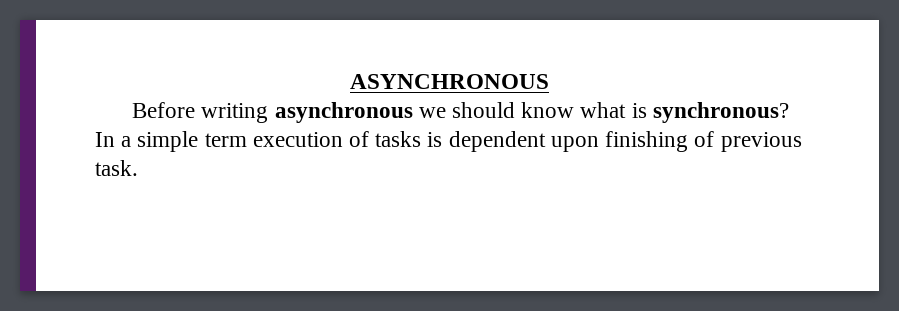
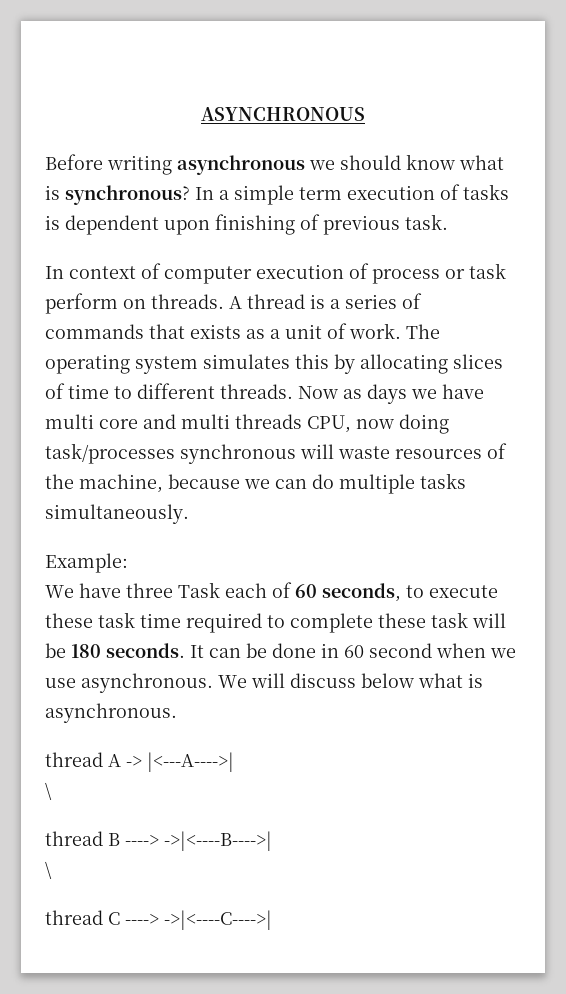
+ In context of computer execution of process or task perform on threads. A thread is a series of commands that exists as a unit of work. The operating system simulates this by allocating slices of time to different threads. Now as days we have multi core and multi threads CPU, now doing task/processes synchronous will waste resources of the machine, because we can do multiple tasks simultaneously.
+ Example:
+ We have three Task each of 60 seconds, to execute these task time required to complete these task will be 180 seconds. It can be done in 60 second when we use asynchronous. We will discuss below what is asynchronous.
+ thread A -> |<---A---->|
+ \
+ thread B ----> ->|<----B---->|
+ \
+ thread C ----> ->|<----C---->|

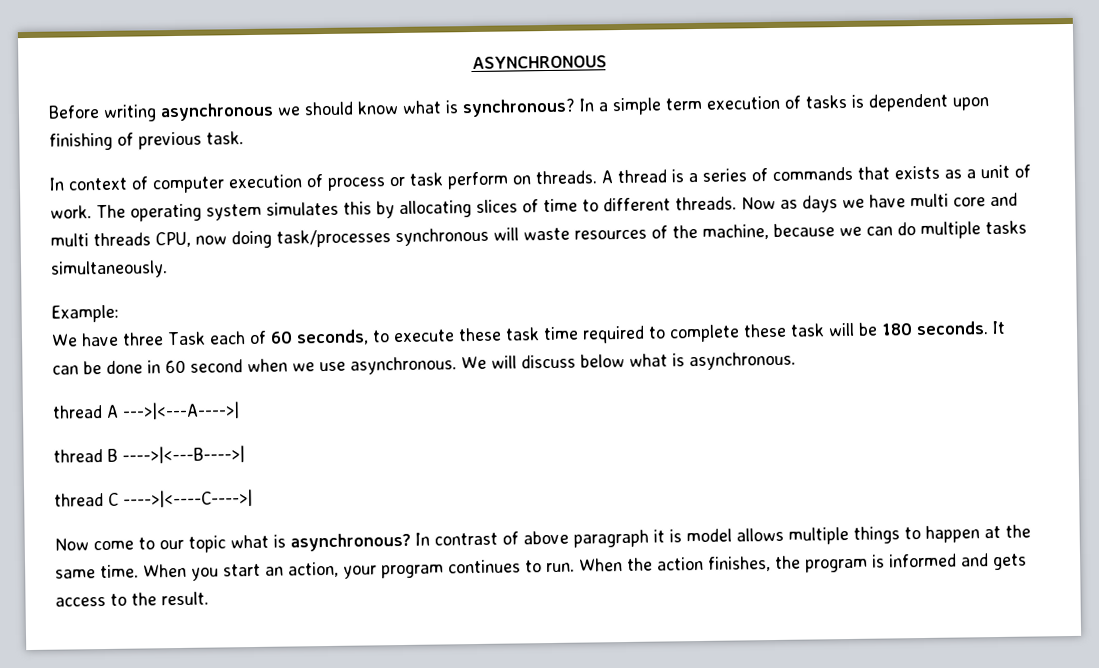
- thread A -> |<---A---->|
- \
+ thread A --->|<---A---->|
- thread B ----> ->|<----B---->|
- \
+ thread B ---->|<---B---->|
- thread C ----> ->|<----C---->|
+ thread C ---->|<----C---->|
+ Now come to our topic what is asynchronous? In contrast of above paragraph it is model allows multiple things to happen at the same time. When you start an action, your program continues to run. When the action finishes, the program is informed and gets access to the result.

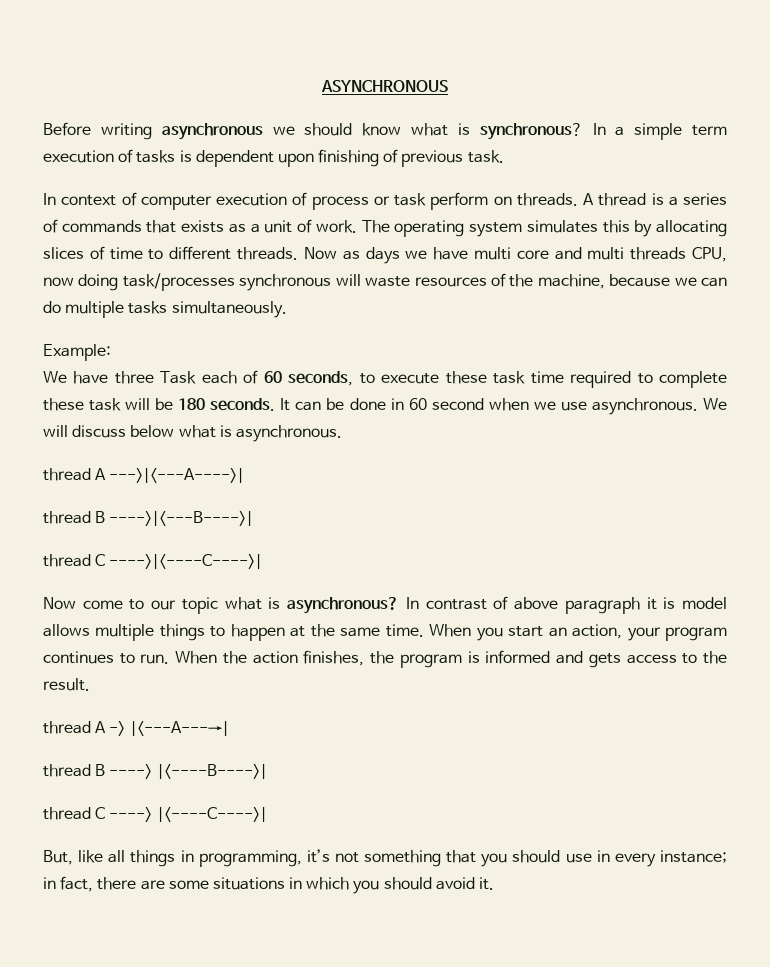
+ thread A -> |<---A---→|
+ thread B ----> |<----B---->|
+ thread C ----> |<----C---->|
+ But, like all things in programming, it’s not something that you should use in every instance; in fact, there are some situations in which you should avoid it.

